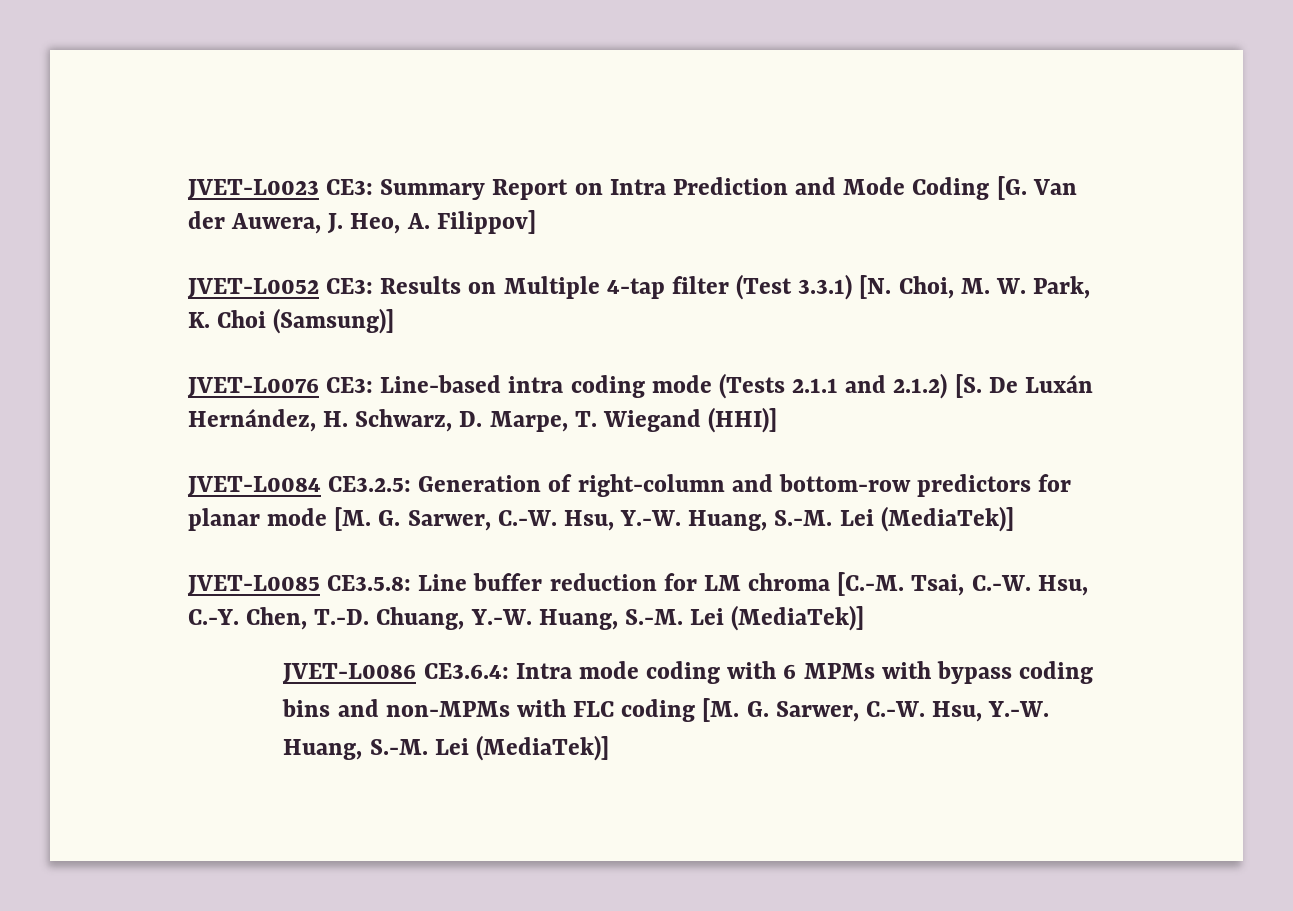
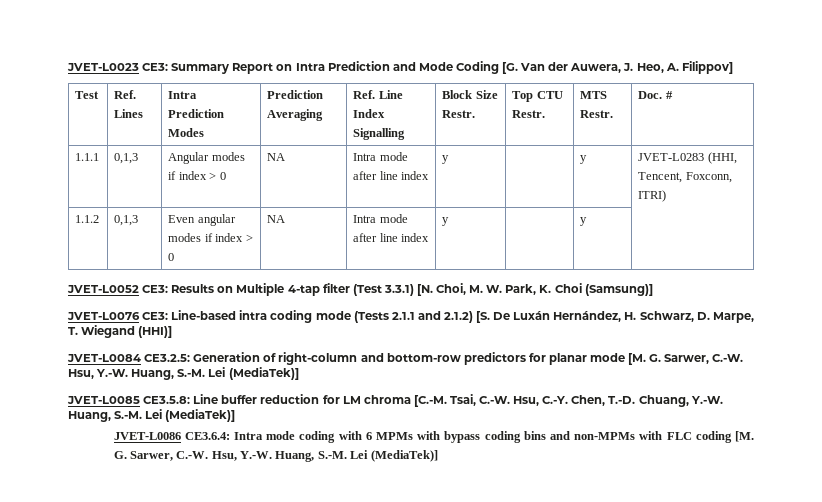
+ Test | Ref. Lines | Intra Prediction Modes | Prediction Averaging | Ref. Line Index Signalling | Block Size Restr. | Top CTU Restr. | MTS Restr. | Doc. #
+ 1.1.1 | 0,1,3 | Angular modes if index > 0 | NA | Intra mode after line index | y | | y | JVET-L0283 (HHI, Tencent, Foxconn, ITRI)
+ 1.1.2 | 0,1,3 | Even angular modes if index > 0 | NA | Intra mode after line index | y | | y |

